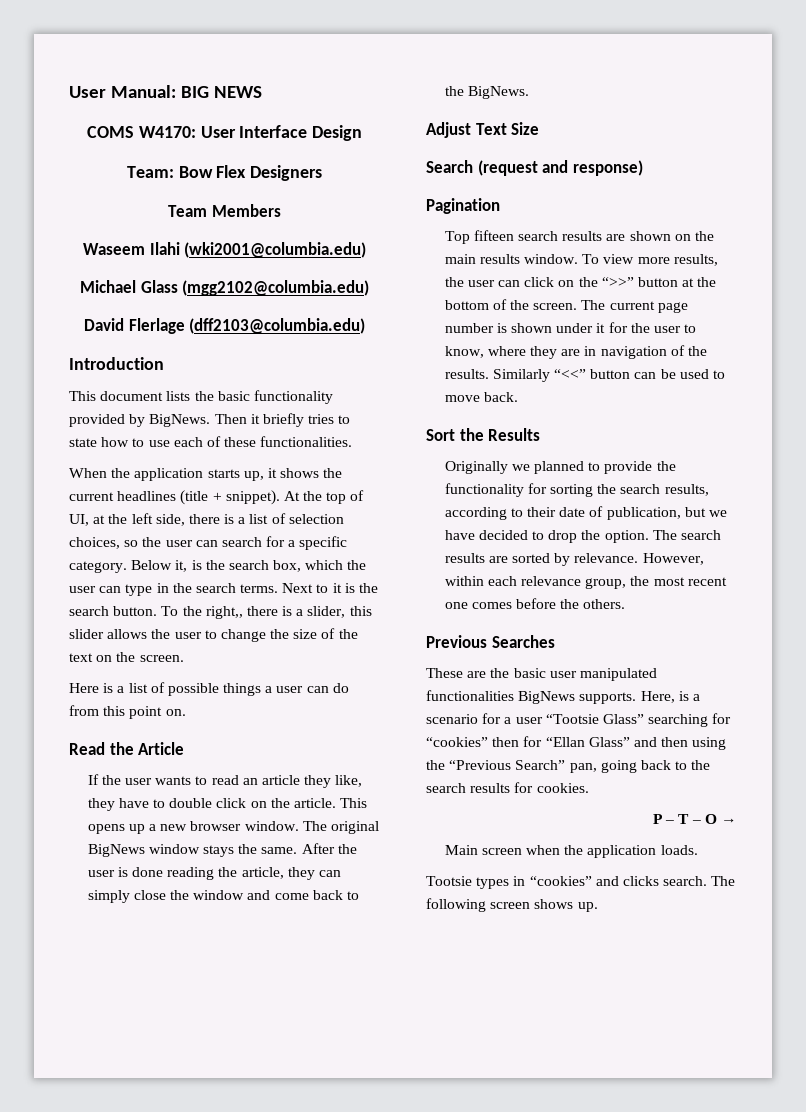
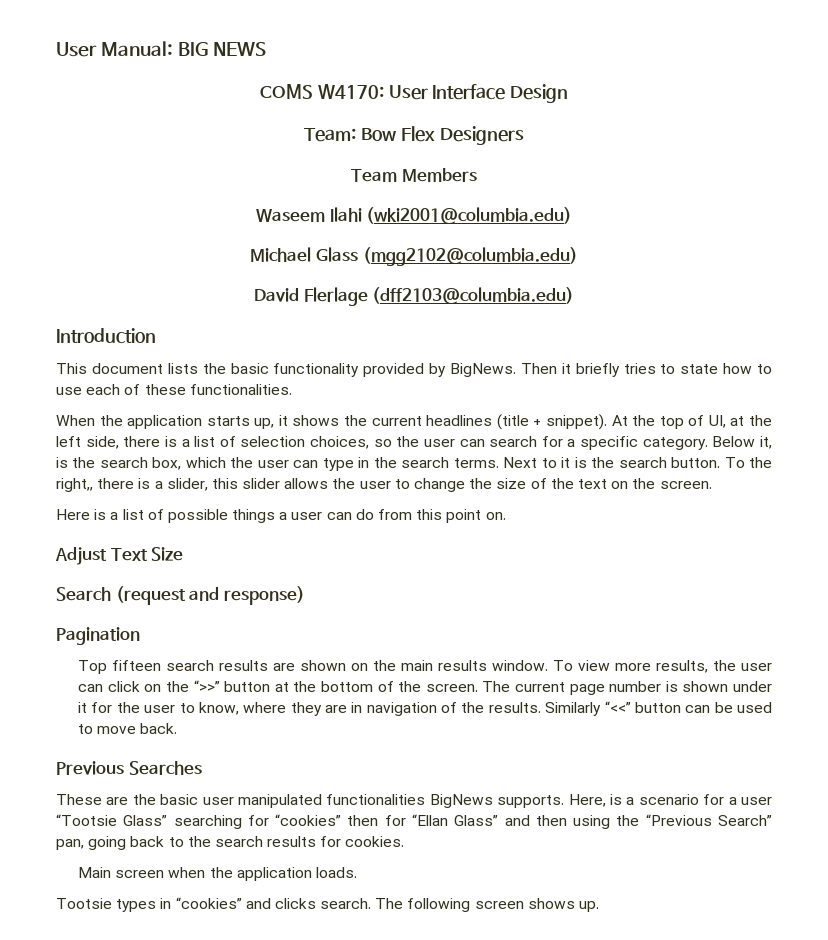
- Read the Article
- If the user wants to read an article they like, they have to double click on the article. This opens up a new browser window. The original BigNews window stays the same. After the user is done reading the article, they can simply close the window and come back to the BigNews.
- Sort the Results
- Originally we planned to provide the functionality for sorting the search results, according to their date of publication, but we have decided to drop the option. The search results are sorted by relevance. However, within each relevance group, the most recent one comes before the others.
- P – T – O →

